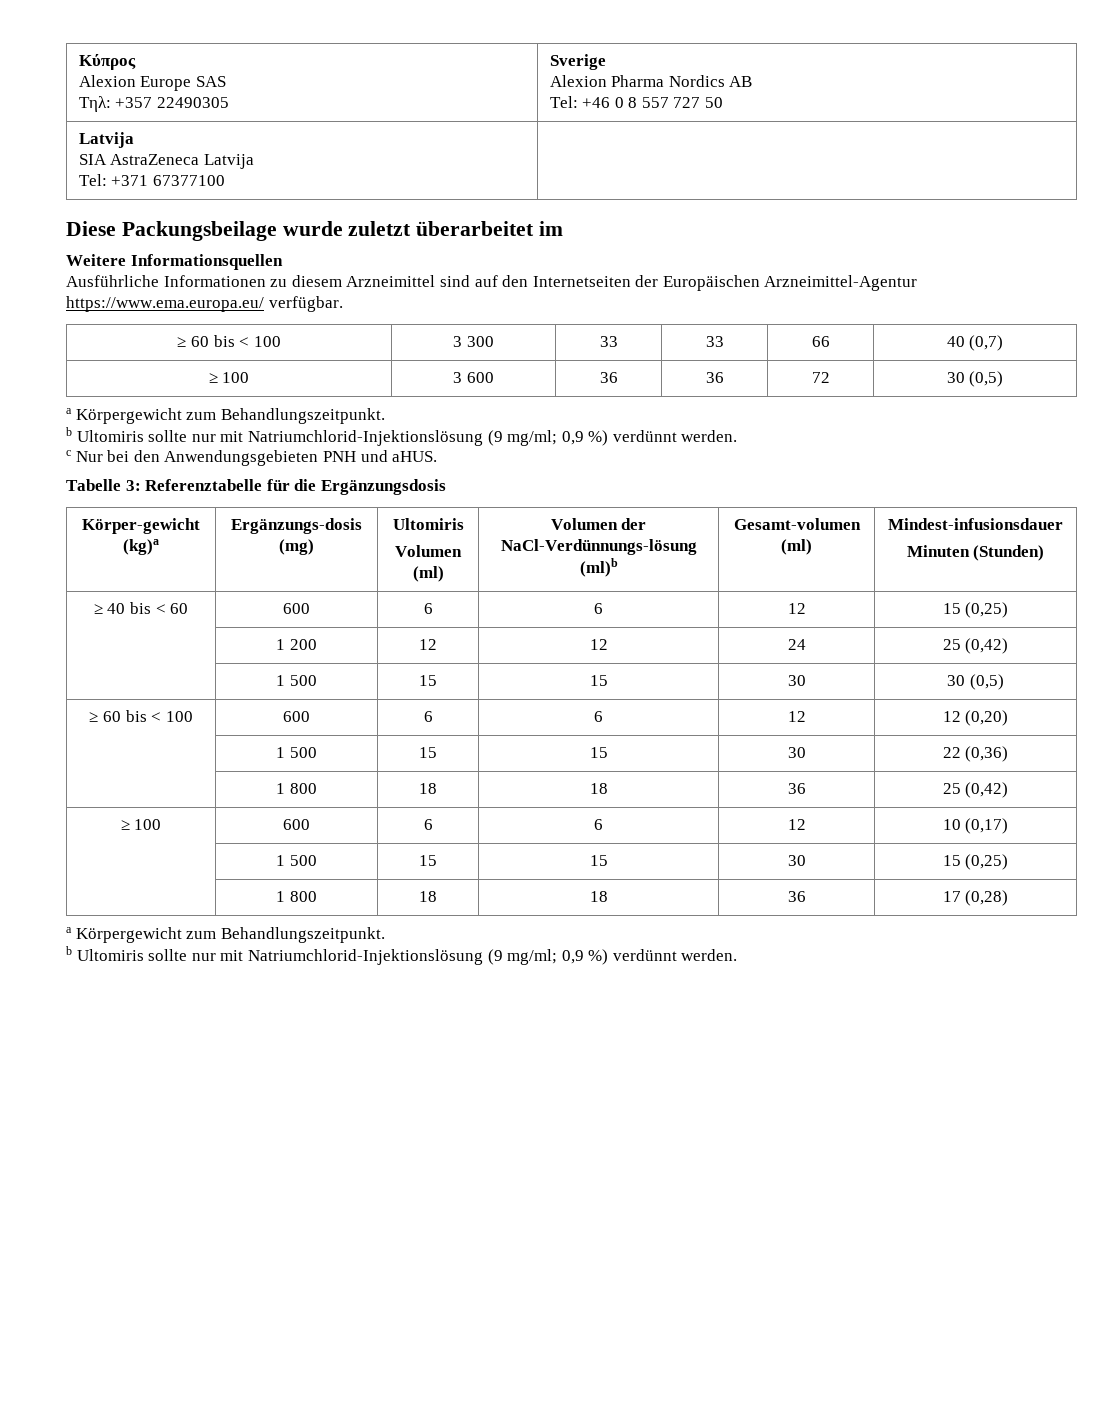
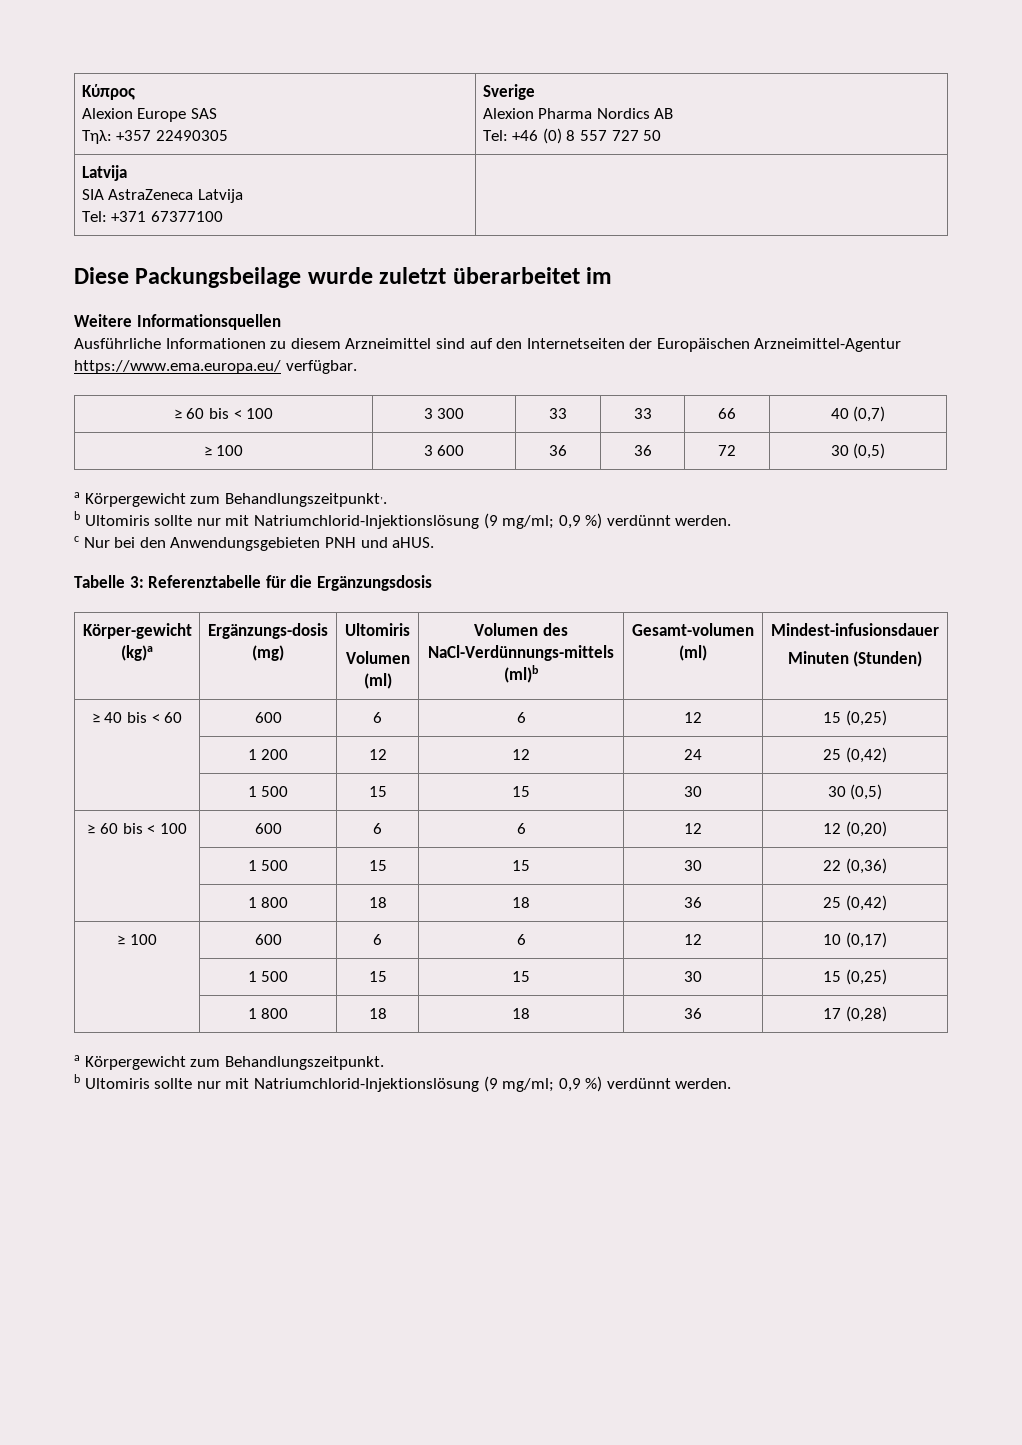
  Κύπρος
  Alexion Europe SAS
  Τηλ: +357 22490305 | Sverige
  Alexion Pharma Nordics AB
- Tel: +46 0 8 557 727 50
+ Tel: +46 (0) 8 557 727 50
  ≥ 100 | 3 600 | 36 | 36 | 72 | 30 (0,5)
- a Körpergewicht zum Behandlungszeitpunkt.
+ a Körpergewicht zum Behandlungszeitpunkt,.
  Körper-gewicht (kg)a | Ergänzungs-dosis (mg) | Ultomiris
- Volumen (ml) | Volumen der NaCl-Verdünnungs-lösung (ml)b | Gesamt-volumen (ml) | Mindest-infusionsdauer
+ Volumen (ml) | Volumen des NaCl-Verdünnungs-mittels (ml)b | Gesamt-volumen (ml) | Mindest-infusionsdauer

